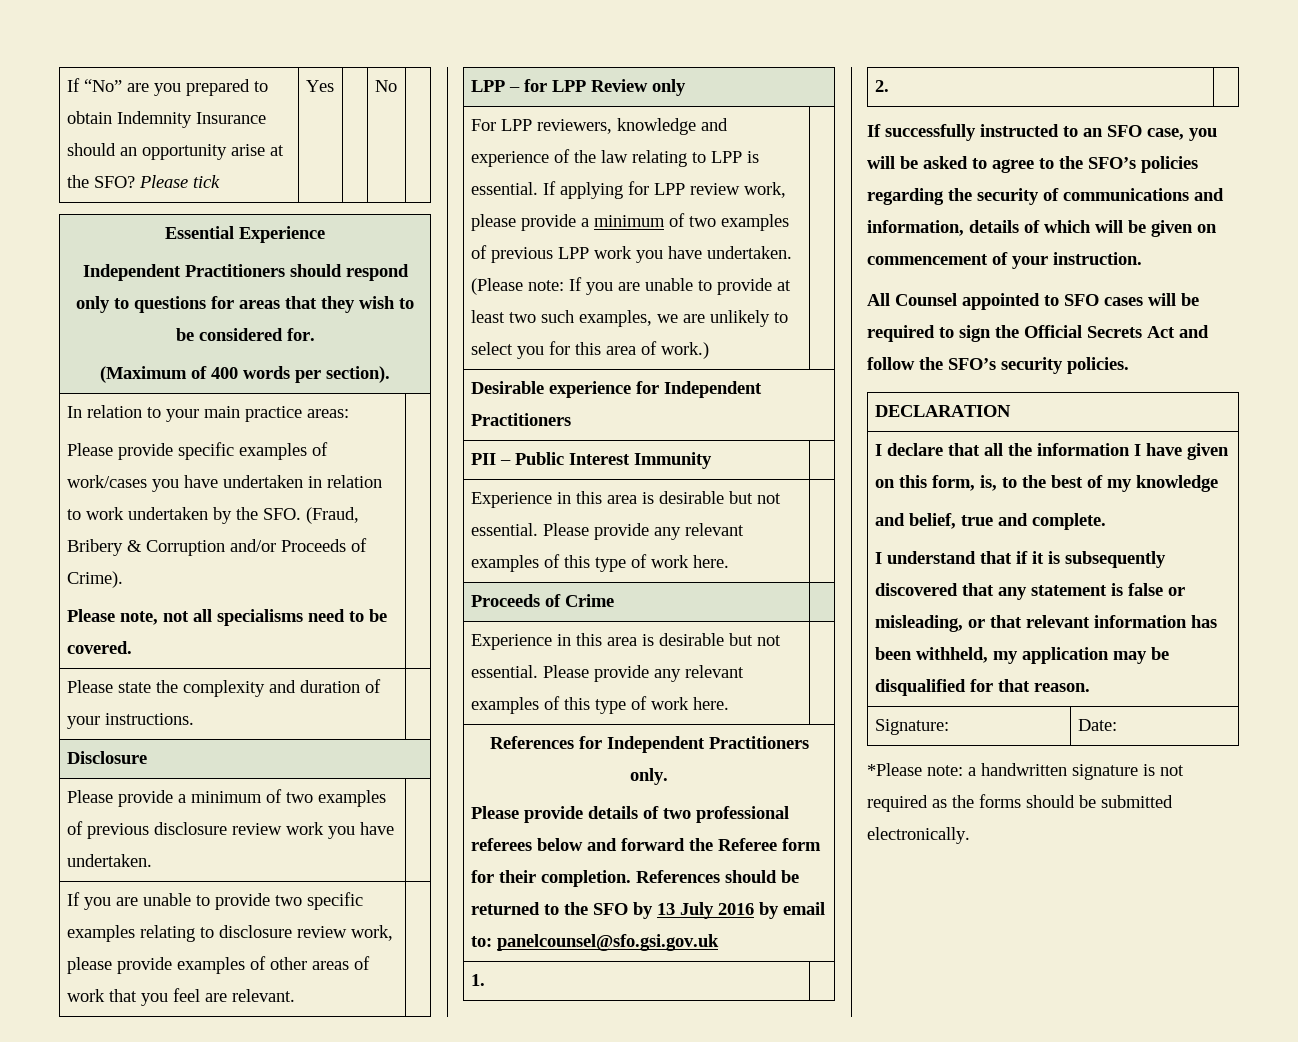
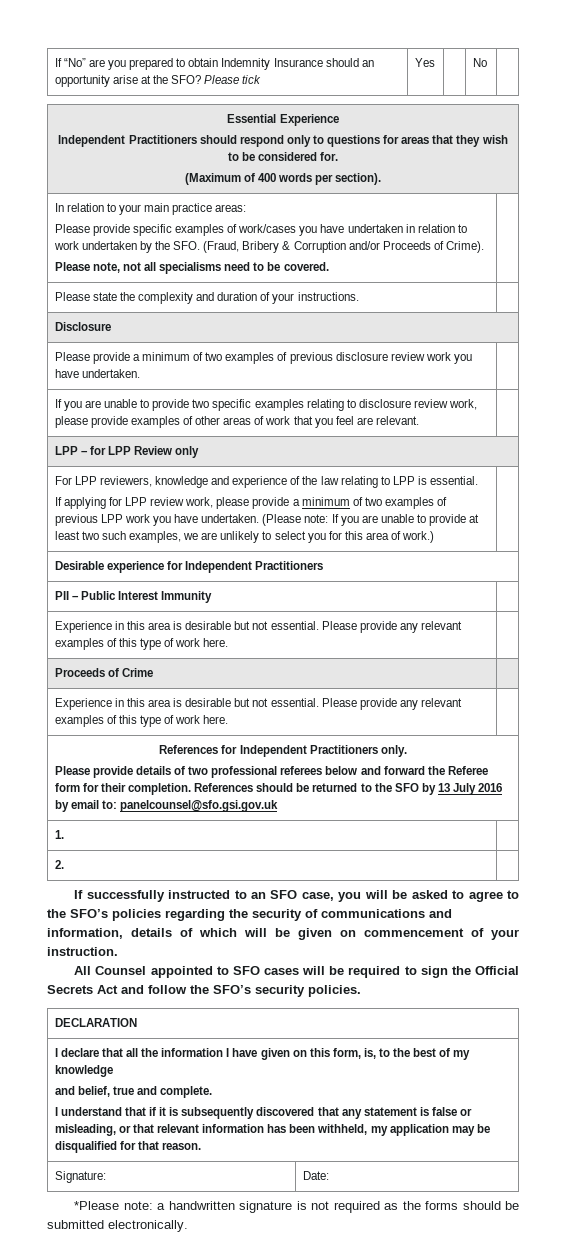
- For LPP reviewers, knowledge and experience of the law relating to LPP is essential. If applying for LPP review work, please provide a minimum of two examples of previous LPP work you have undertaken.
+ For LPP reviewers, knowledge and experience of the law relating to LPP is essential.
+ If applying for LPP review work, please provide a minimum of two examples of previous LPP work you have undertaken.

